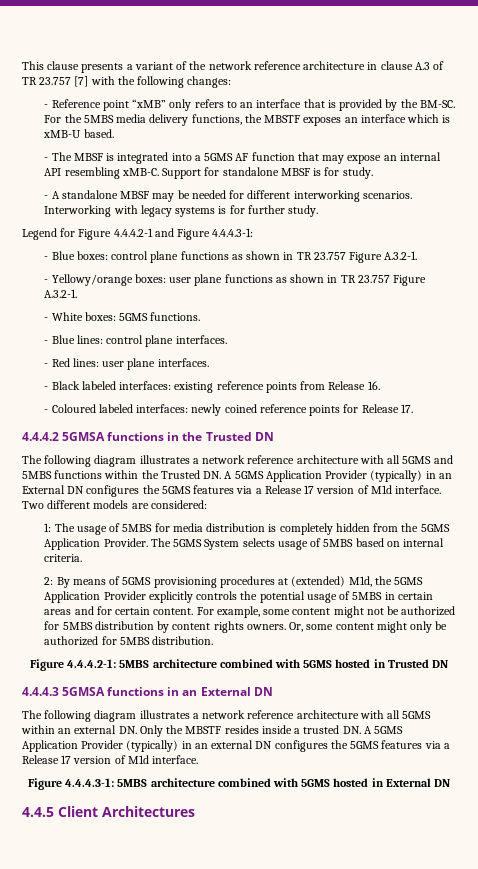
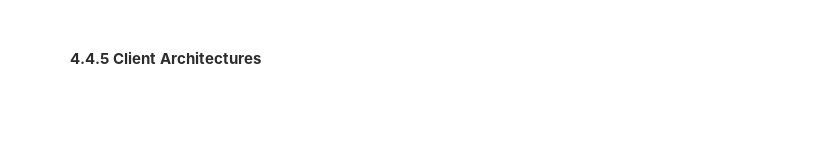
- This clause presents a variant of the network reference architecture in clause A.3 of TR 23.757 [7] with the following changes:
- - Reference point “xMB” only refers to an interface that is provided by the BM-SC. For the 5MBS media delivery functions, the MBSTF exposes an interface which is xMB-U based.
- - The MBSF is integrated into a 5GMS AF function that may expose an internal API resembling xMB-C. Support for standalone MBSF is for study.
- - A standalone MBSF may be needed for different interworking scenarios. Interworking with legacy systems is for further study.
- Legend for Figure 4.4.4.2-1 and Figure 4.4.4.3-1:
- - Blue boxes: control plane functions as shown in TR 23.757 Figure A.3.2-1.
- - Yellowy/orange boxes: user plane functions as shown in TR 23.757 Figure A.3.2-1.
- - White boxes: 5GMS functions.
- - Blue lines: control plane interfaces.
- - Red lines: user plane interfaces.
- - Black labeled interfaces: existing reference points from Release 16.
- - Coloured labeled interfaces: newly coined reference points for Release 17.
- 4.4.4.2 5GMSA functions in the Trusted DN
- The following diagram illustrates a network reference architecture with all 5GMS and 5MBS functions within the Trusted DN. A 5GMS Application Provider (typically) in an External DN configures the 5GMS features via a Release 17 version of M1d interface. Two different models are considered:
- 1: The usage of 5MBS for media distribution is completely hidden from the 5GMS Application Provider. The 5GMS System selects usage of 5MBS based on internal criteria.
- 2: By means of 5GMS provisioning procedures at (extended) M1d, the 5GMS Application Provider explicitly controls the potential usage of 5MBS in certain areas and for certain content. For example, some content might not be authorized for 5MBS distribution by content rights owners. Or, some content might only be authorized for 5MBS distribution.
- Figure 4.4.4.2-1: 5MBS architecture combined with 5GMS hosted in Trusted DN
- 4.4.4.3 5GMSA functions in an External DN
- The following diagram illustrates a network reference architecture with all 5GMS within an external DN. Only the MBSTF resides inside a trusted DN. A 5GMS Application Provider (typically) in an external DN configures the 5GMS features via a Release 17 version of M1d interface.
- Figure 4.4.4.3-1: 5MBS architecture combined with 5GMS hosted in External DN

